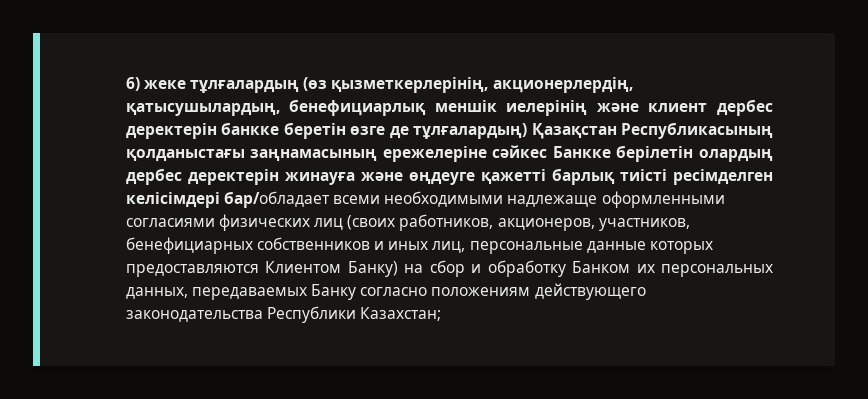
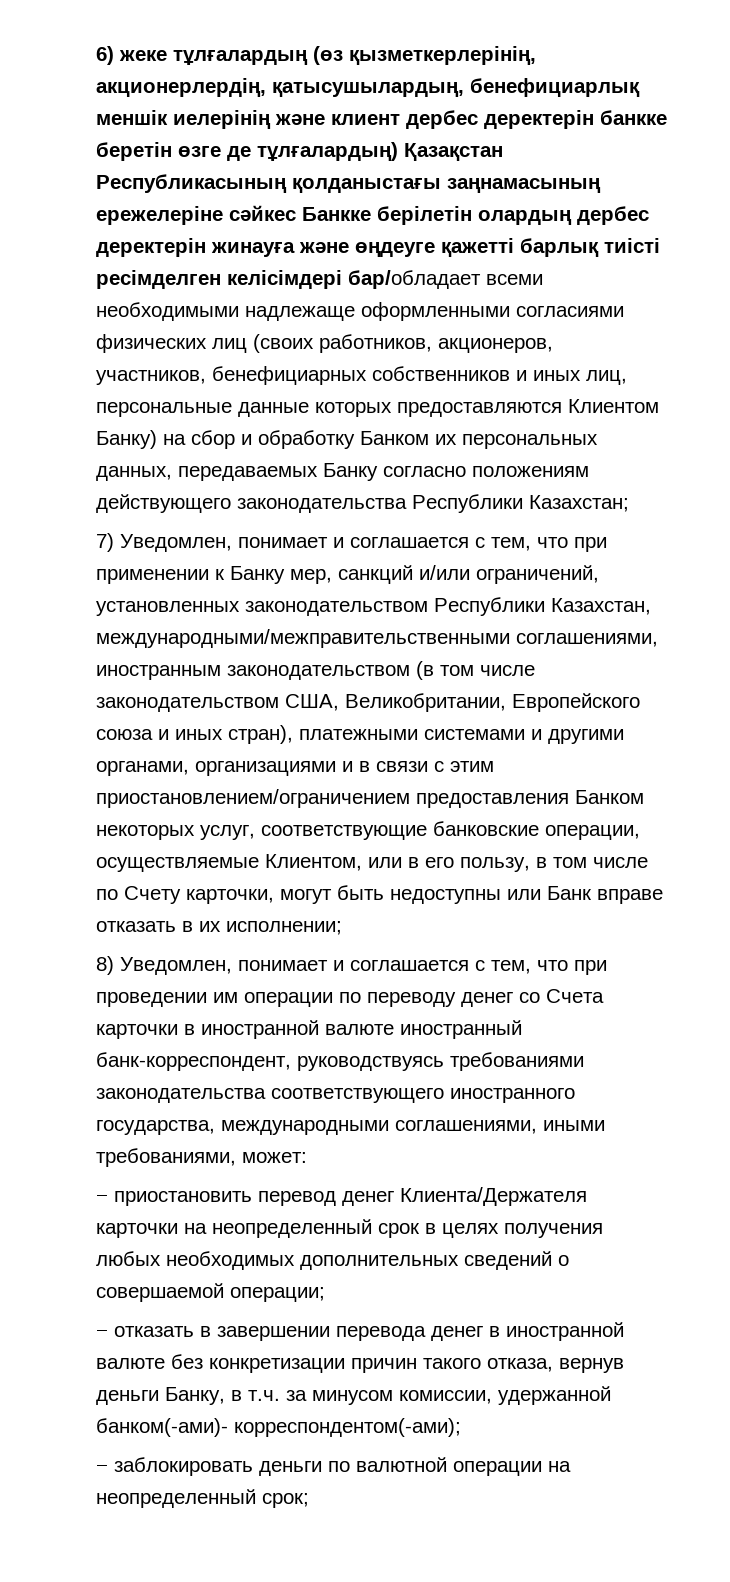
+ 7) Уведомлен, понимает и соглашается с тем, что при применении к Банку мер, санкций и/или ограничений, установленных законодательством Республики Казахстан, международными/межправительственными соглашениями, иностранным законодательством (в том числе законодательством США, Великобритании, Европейского союза и иных стран), платежными системами и другими органами, организациями и в связи с этим приостановлением/ограничением предоставления Банком некоторых услуг, соответствующие банковские операции, осуществляемые Клиентом, или в его пользу, в том числе по Счету карточки, могут быть недоступны или Банк вправе отказать в их исполнении;
+ 8) Уведомлен, понимает и соглашается с тем, что при проведении им операции по переводу денег со Счета карточки в иностранной валюте иностранный банк-корреспондент, руководствуясь требованиями законодательства соответствующего иностранного государства, международными соглашениями, иными требованиями, может:
+ − приостановить перевод денег Клиента/Держателя карточки на неопределенный срок в целях получения любых необходимых дополнительных сведений о совершаемой операции;
+ − отказать в завершении перевода денег в иностранной валюте без конкретизации причин такого отказа, вернув деньги Банку, в т.ч. за минусом комиссии, удержанной банком(-ами)- корреспондентом(-ами);
+ − заблокировать деньги по валютной операции на неопределенный срок;

